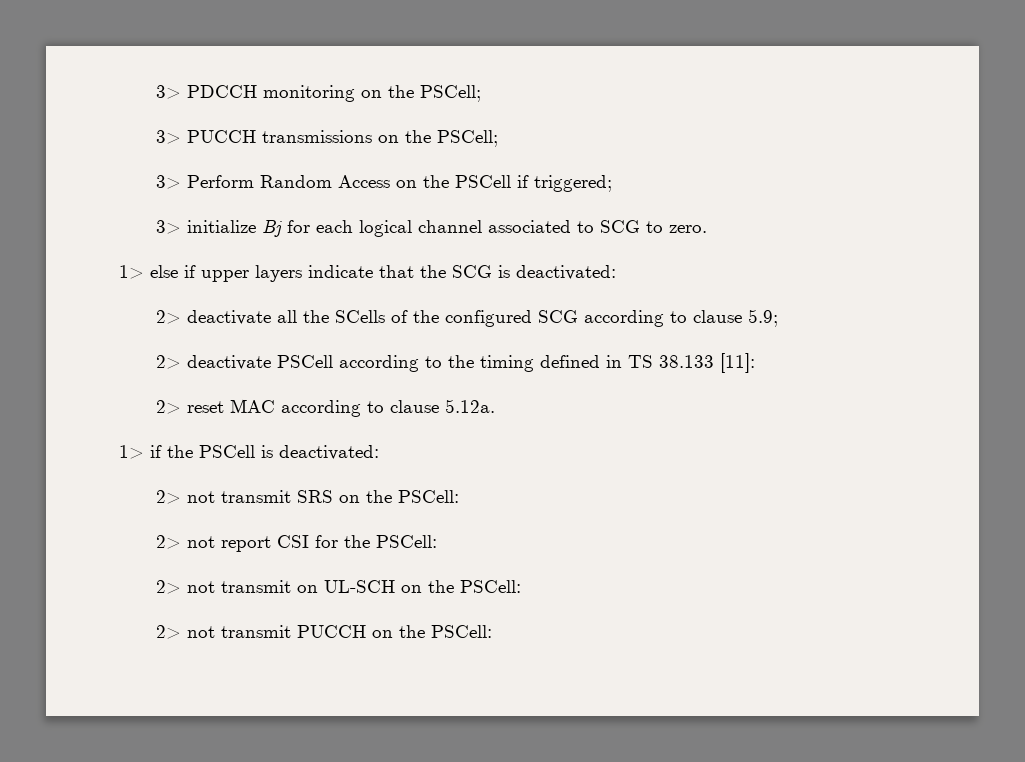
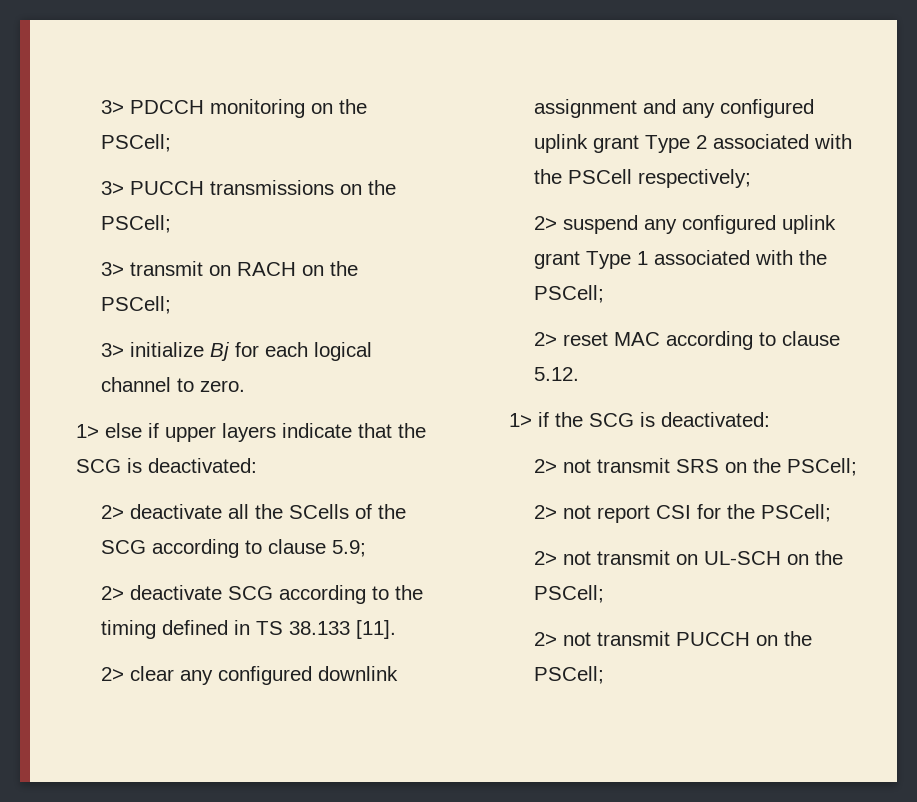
- 3> Perform Random Access on the PSCell if triggered;
+ 3> transmit on RACH on the PSCell;
- 3> initialize Bj for each logical channel associated to SCG to zero.
+ 3> initialize Bj for each logical channel to zero.
- 2> deactivate all the SCells of the configured SCG according to clause 5.9;
+ 2> deactivate all the SCells of the SCG according to clause 5.9;
- 2> deactivate PSCell according to the timing defined in TS 38.133 [11]:
+ 2> deactivate SCG according to the timing defined in TS 38.133 [11].
+ 2> clear any configured downlink assignment and any configured uplink grant Type 2 associated with the PSCell respectively;
+ 2> suspend any configured uplink grant Type 1 associated with the PSCell;
- 2> reset MAC according to clause 5.12a.
+ 2> reset MAC according to clause 5.12.
- 1> if the PSCell is deactivated:
+ 1> if the SCG is deactivated:
- 2> not transmit SRS on the PSCell:
+ 2> not transmit SRS on the PSCell;
- 2> not report CSI for the PSCell:
+ 2> not report CSI for the PSCell;
- 2> not transmit on UL-SCH on the PSCell:
+ 2> not transmit on UL-SCH on the PSCell;
- 2> not transmit PUCCH on the PSCell:
+ 2> not transmit PUCCH on the PSCell;

